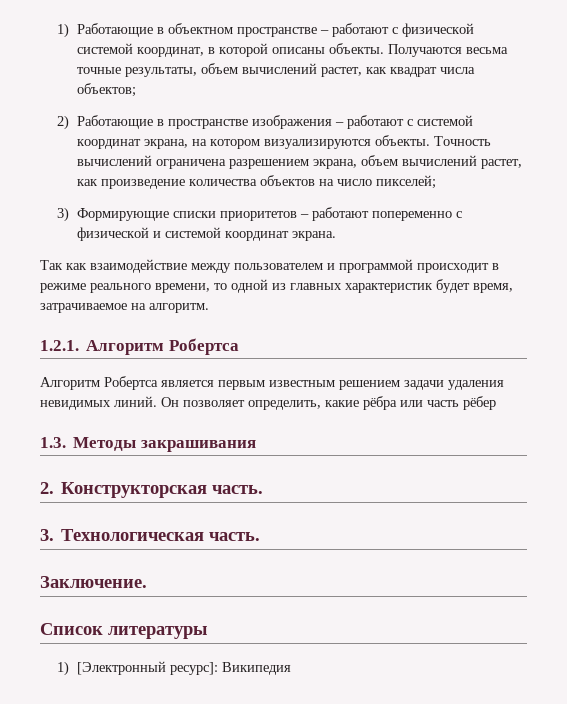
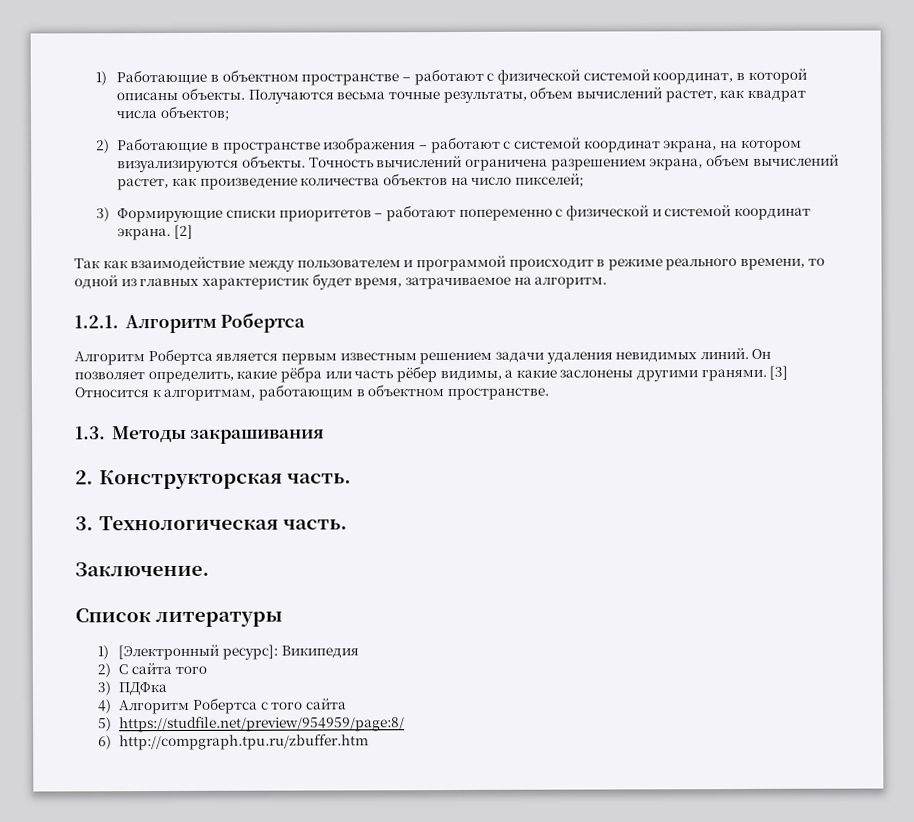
+ [2]
- Он позволяет определить, какие рёбра или часть рёбер
+ Он позволяет определить, какие рёбра или часть рёбер видимы, а какие заслонены другими гранями. [3] Относится к алгоритмам, работающим в объектном пространстве.
+ 2) С сайта того
+ 3) ПДФка
+ 4) Алгоритм Робертса с того сайта
+ 5) https://studfile.net/preview/954959/page:8/
+ 6) http://compgraph.tpu.ru/zbuffer.htm

